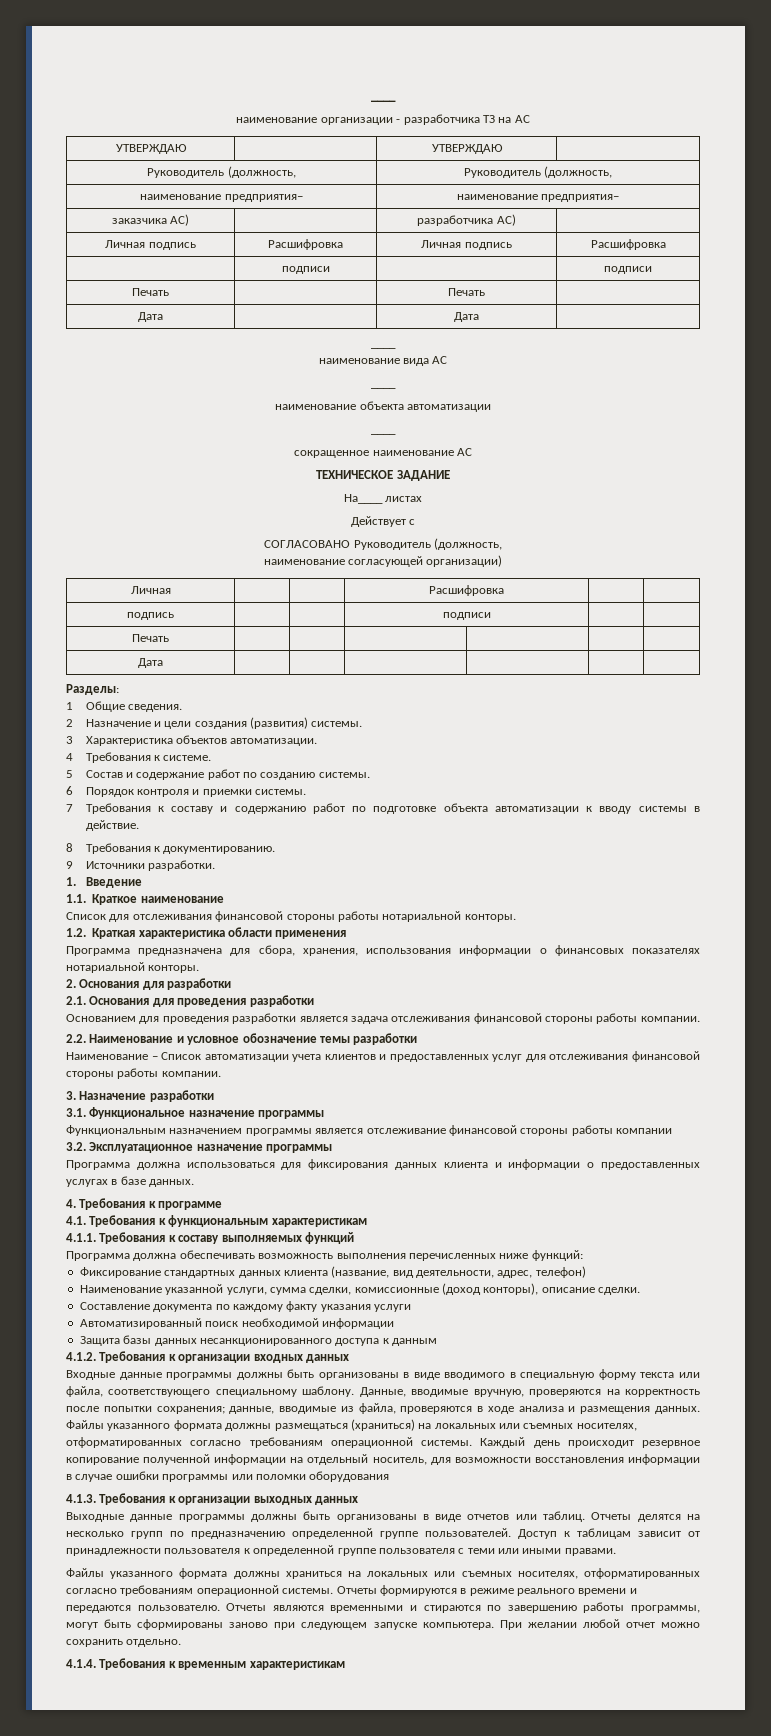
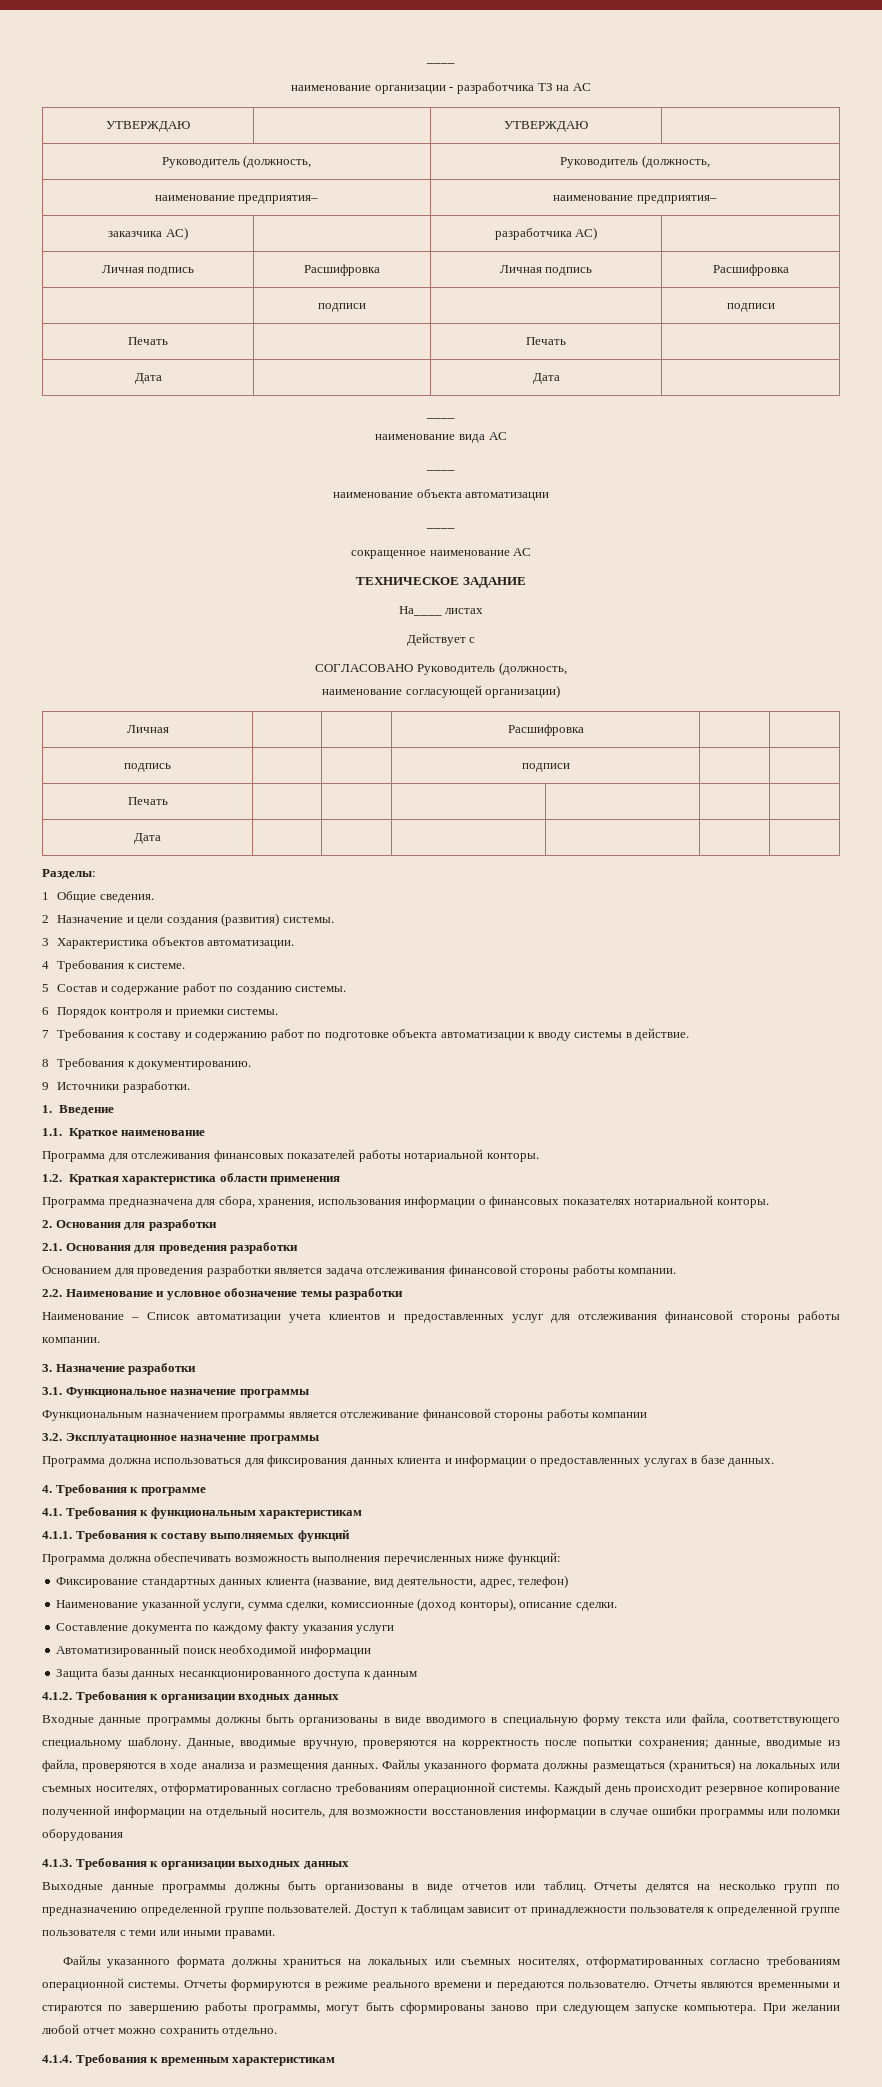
- Список для отслеживания финансовой стороны работы нотариальной конторы.
+ Программа для отслеживания финансовых показателей работы нотариальной конторы.

